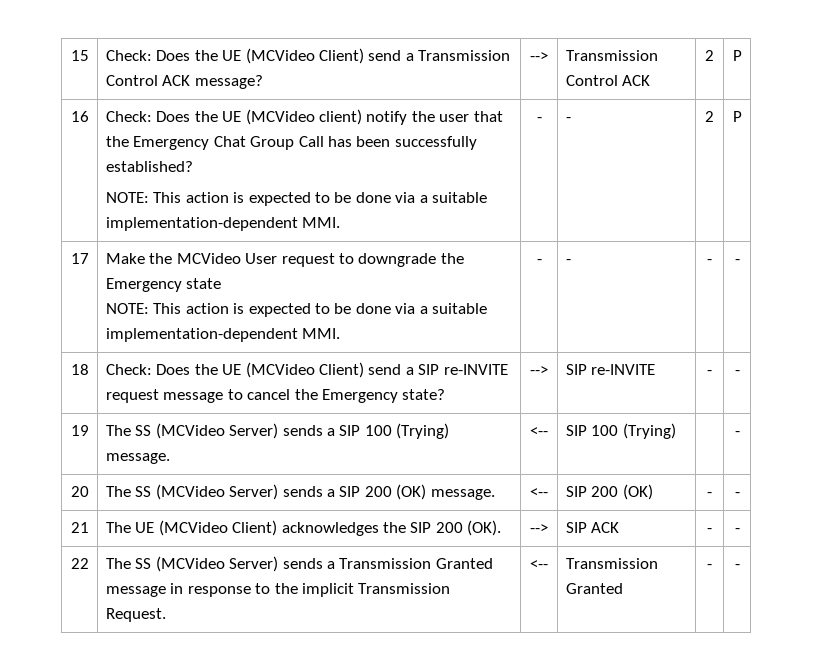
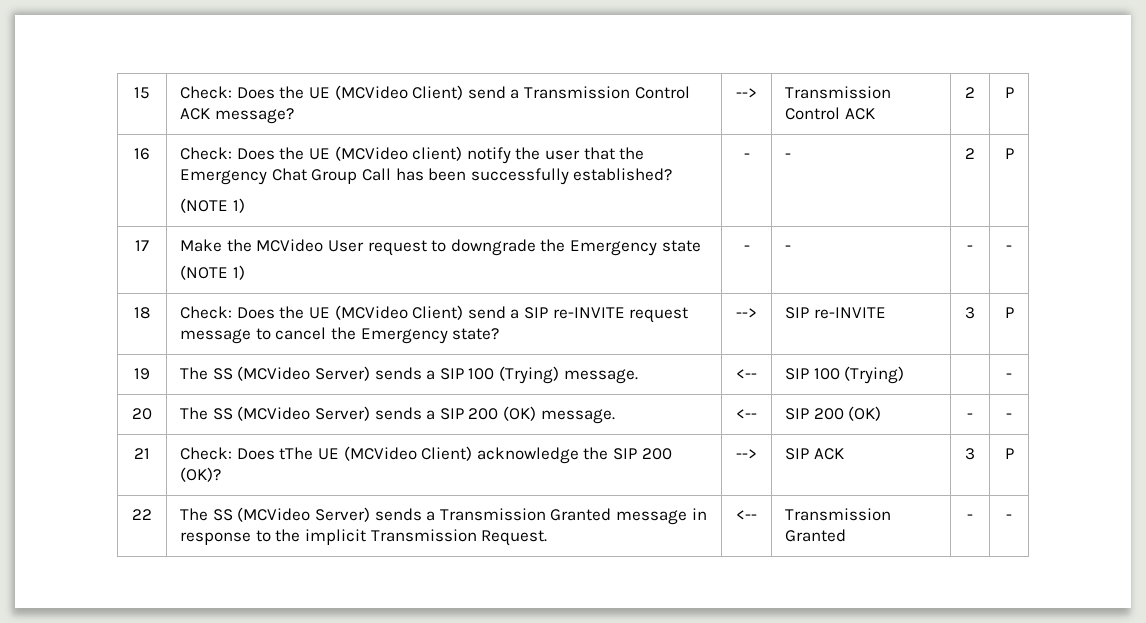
  16 | Check: Does the UE (MCVideo client) notify the user that the Emergency Chat Group Call has been successfully established?
- NOTE: This action is expected to be done via a suitable implementation-dependent MMI. | - | - | 2 | P
+ (NOTE 1) | - | - | 2 | P
  17 | Make the MCVideo User request to downgrade the Emergency state
- NOTE: This action is expected to be done via a suitable implementation-dependent MMI. | - | - | - | -
+ (NOTE 1) | - | - | - | -
- 18 | Check: Does the UE (MCVideo Client) send a SIP re-INVITE request message to cancel the Emergency state? | --> | SIP re-INVITE | - | -
+ 18 | Check: Does the UE (MCVideo Client) send a SIP re-INVITE request message to cancel the Emergency state? | --> | SIP re-INVITE | 3 | P
- 21 | The UE (MCVideo Client) acknowledges the SIP 200 (OK). | --> | SIP ACK | - | -
+ 21 | Check: Does tThe UE (MCVideo Client) acknowledge the SIP 200 (OK)? | --> | SIP ACK | 3 | P

